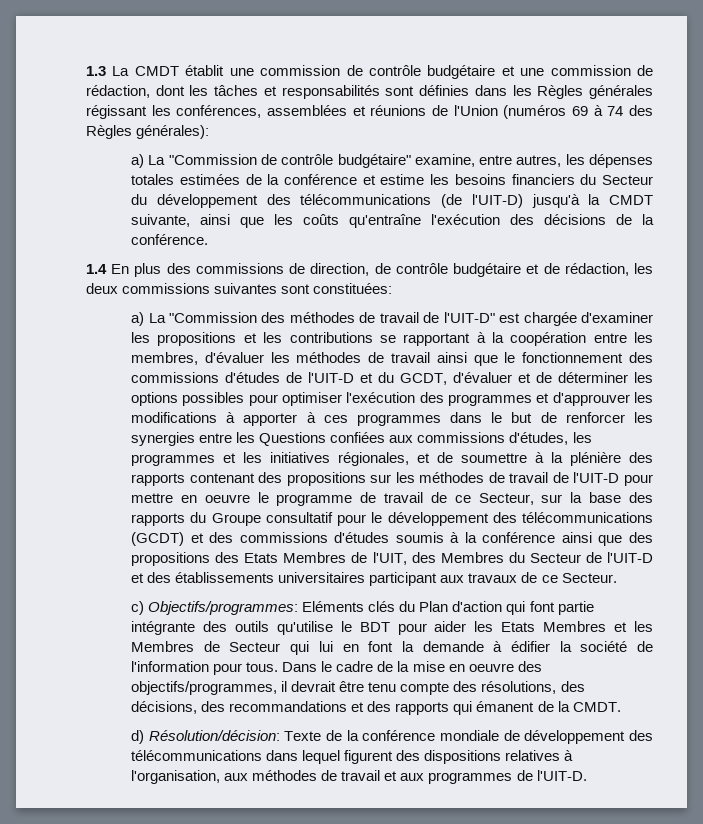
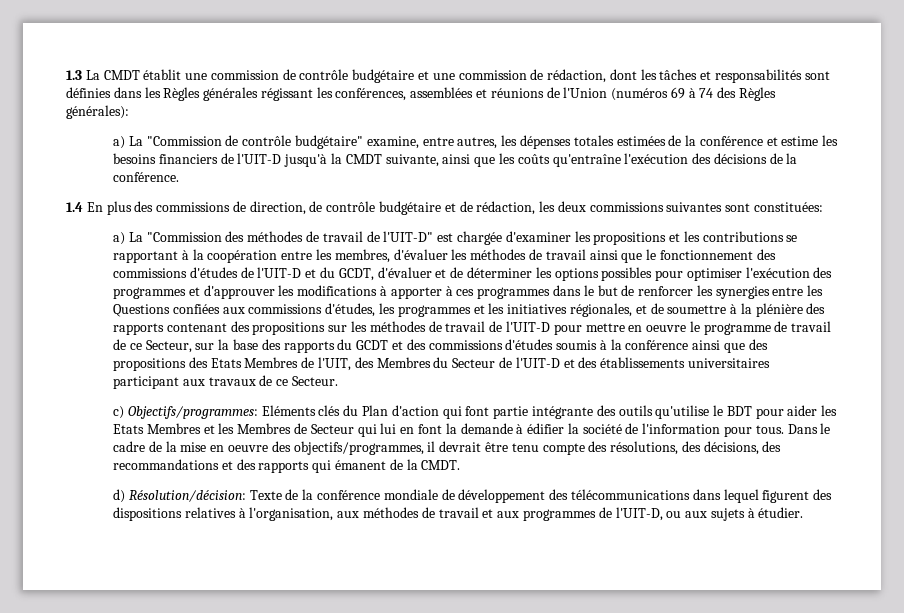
- a) La "Commission de contrôle budgétaire" examine, entre autres, les dépenses totales estimées de la conférence et estime les besoins financiers du Secteur du développement des télécommunications (de l'UIT-D) jusqu'à la CMDT suivante, ainsi que les coûts qu'entraîne l'exécution des décisions de la conférence.
+ a) La "Commission de contrôle budgétaire" examine, entre autres, les dépenses totales estimées de la conférence et estime les besoins financiers de l'UIT-D jusqu'à la CMDT suivante, ainsi que les coûts qu'entraîne l'exécution des décisions de la conférence.
- a) La "Commission des méthodes de travail de l'UIT-D" est chargée d'examiner les propositions et les contributions se rapportant à la coopération entre les membres, d'évaluer les méthodes de travail ainsi que le fonctionnement des commissions d'études de l'UIT-D et du GCDT, d'évaluer et de déterminer les options possibles pour optimiser l'exécution des programmes et d'approuver les modifications à apporter à ces programmes dans le but de renforcer les synergies entre les Questions confiées aux commissions d'études, les programmes et les initiatives régionales, et de soumettre à la plénière des rapports contenant des propositions sur les méthodes de travail de l'UIT-D pour mettre en oeuvre le programme de travail de ce Secteur, sur la base des rapports du Groupe consultatif pour le développement des télécommunications (GCDT) et des commissions d'études soumis à la conférence ainsi que des propositions des Etats Membres de l'UIT, des Membres du Secteur de l'UIT-D et des établissements universitaires participant aux travaux de ce Secteur.
+ a) La "Commission des méthodes de travail de l'UIT-D" est chargée d'examiner les propositions et les contributions se rapportant à la coopération entre les membres, d'évaluer les méthodes de travail ainsi que le fonctionnement des commissions d'études de l'UIT-D et du GCDT, d'évaluer et de déterminer les options possibles pour optimiser l'exécution des programmes et d'approuver les modifications à apporter à ces programmes dans le but de renforcer les synergies entre les Questions confiées aux commissions d'études, les programmes et les initiatives régionales, et de soumettre à la plénière des rapports contenant des propositions sur les méthodes de travail de l'UIT-D pour mettre en oeuvre le programme de travail de ce Secteur, sur la base des rapports du GCDT et des commissions d'études soumis à la conférence ainsi que des propositions des Etats Membres de l'UIT, des Membres du Secteur de l'UIT-D et des établissements universitaires participant aux travaux de ce Secteur.
- d) Résolution/décision: Texte de la conférence mondiale de développement des télécommunications dans lequel figurent des dispositions relatives à l'organisation, aux méthodes de travail et aux programmes de l'UIT-D.
+ d) Résolution/décision: Texte de la conférence mondiale de développement des télécommunications dans lequel figurent des dispositions relatives à l'organisation, aux méthodes de travail et aux programmes de l'UIT-D, ou aux sujets à étudier.

